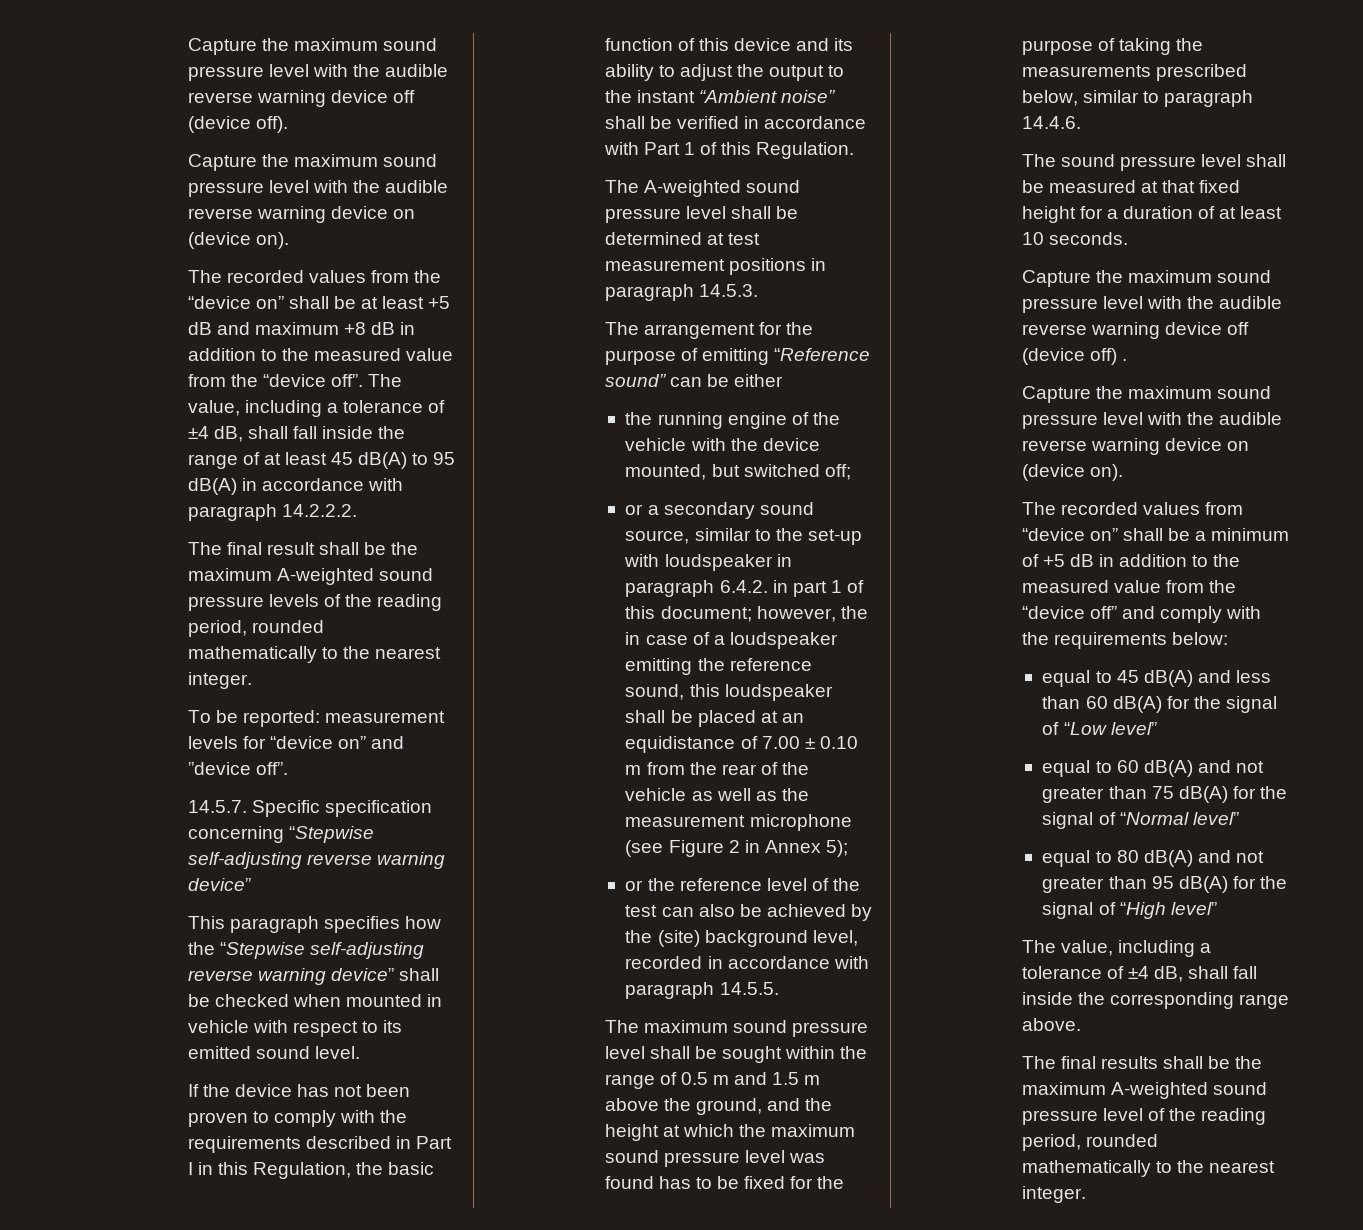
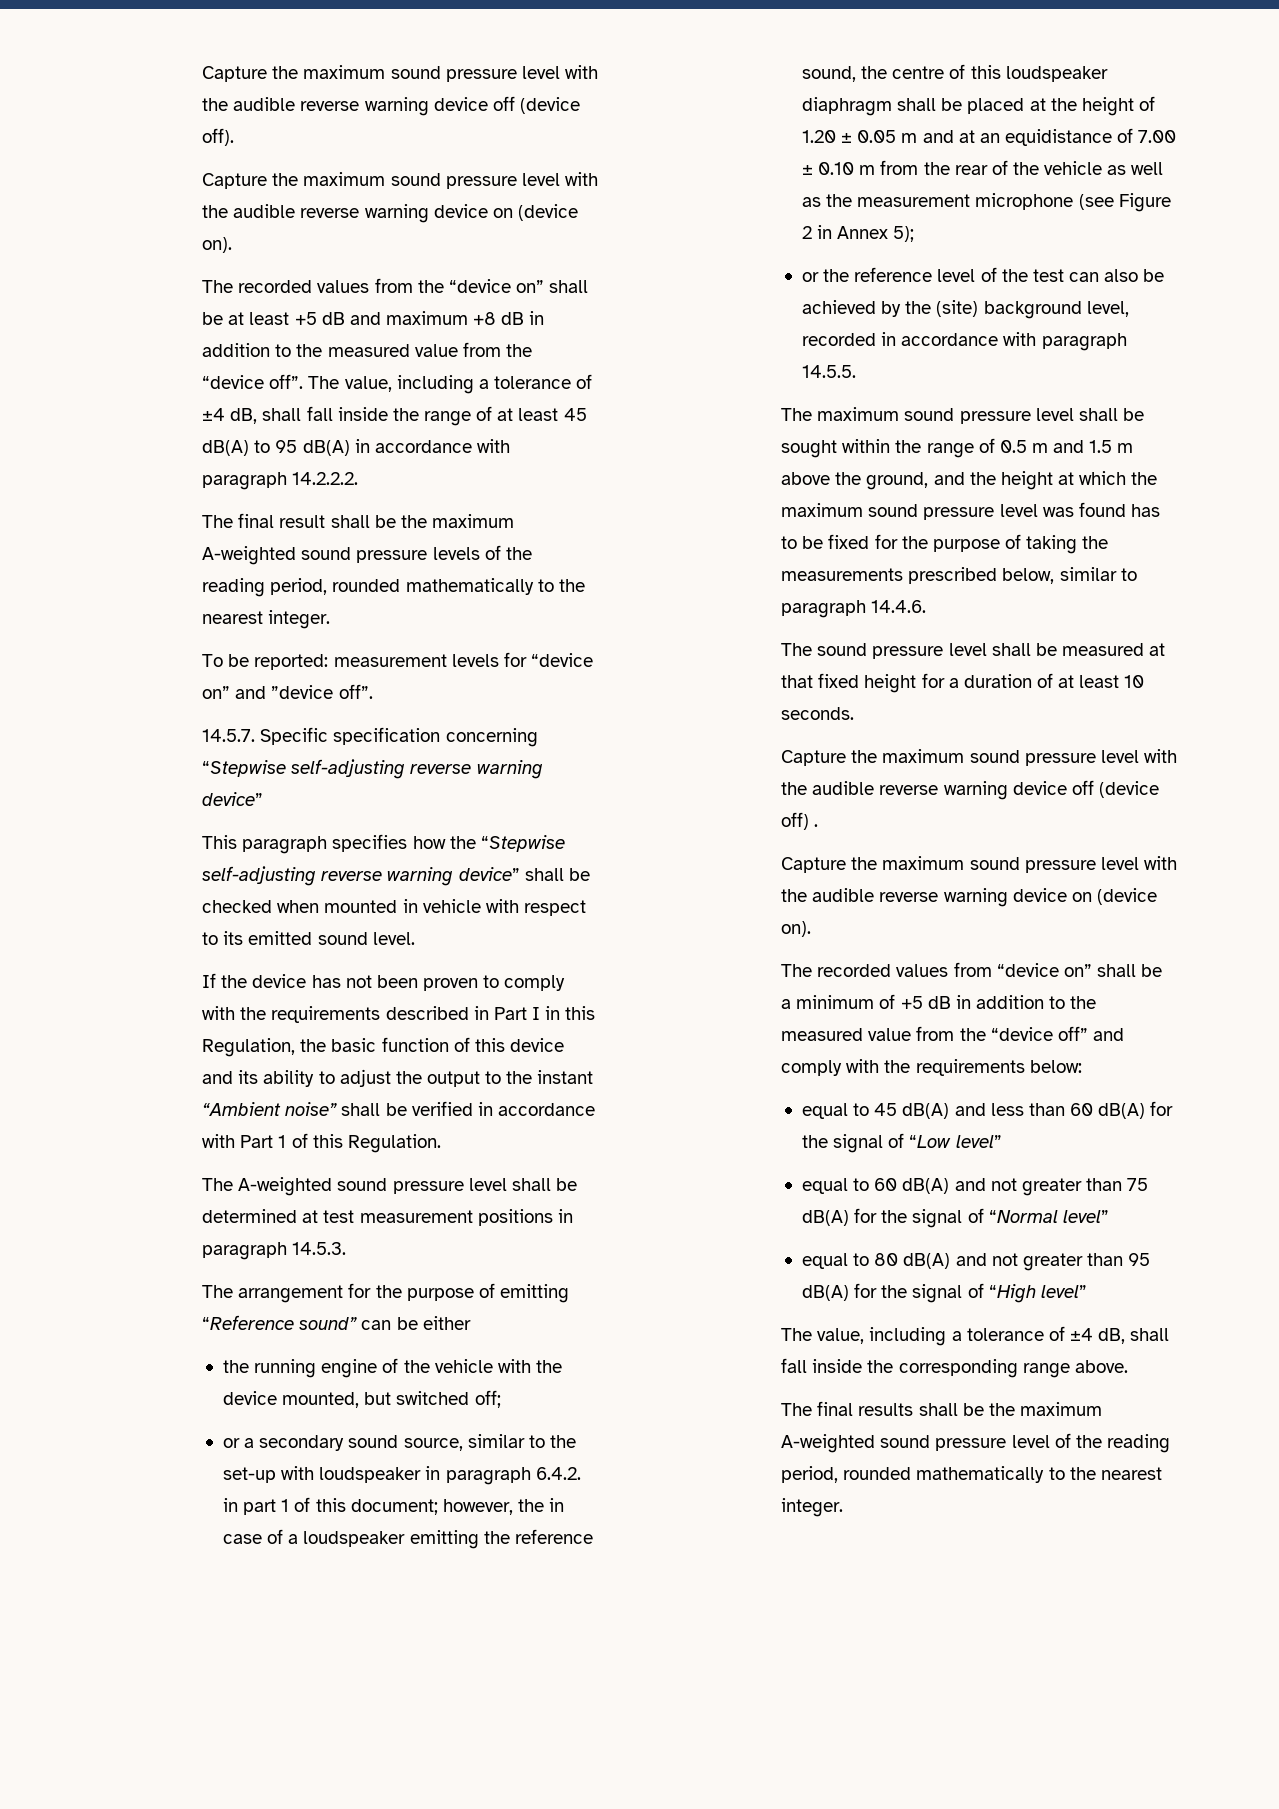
- however, the in case of a loudspeaker emitting the reference sound, this loudspeaker shall be placed at an equidistance of 7.00 ± 0.10 m from the rear of the vehicle as well as the measurement microphone (see Figure 2 in Annex 5);
+ however, the in case of a loudspeaker emitting the reference sound, the centre of this loudspeaker diaphragm shall be placed at the height of 1.20 ± 0.05 m and at an equidistance of 7.00 ± 0.10 m from the rear of the vehicle as well as the measurement microphone (see Figure 2 in Annex 5);

